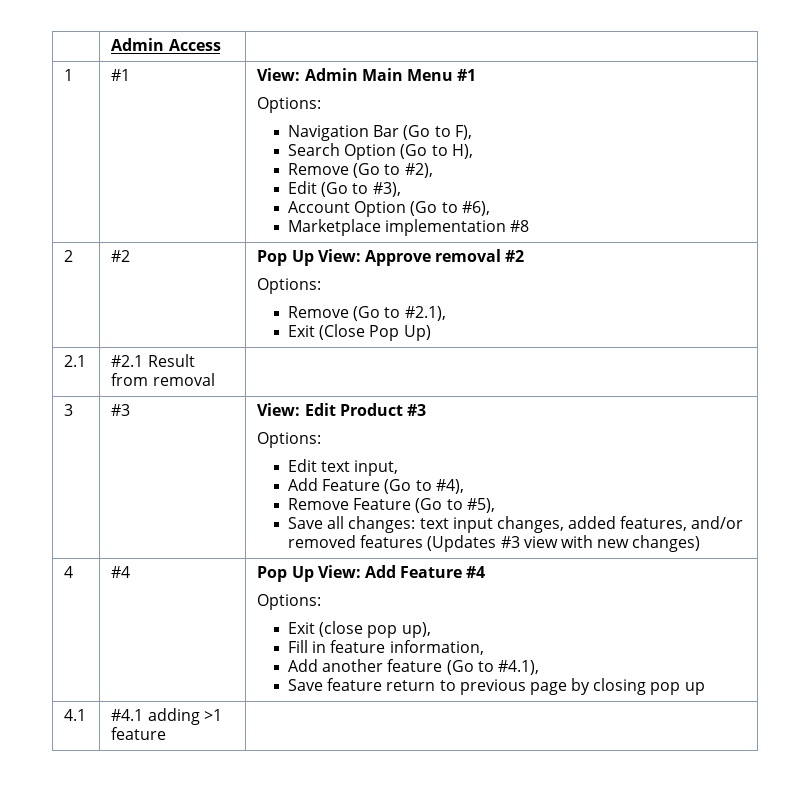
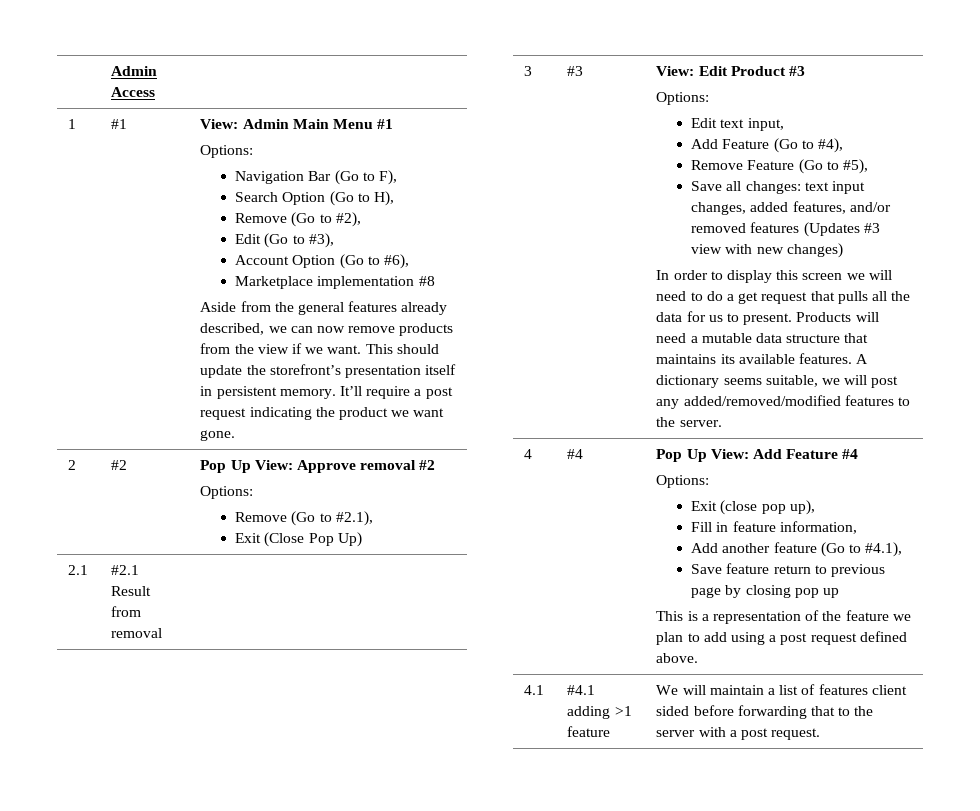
+ Aside from the general features already described, we can now remove products from the view if we want. This should update the storefront’s presentation itself in persistent memory. It’ll require a post request indicating the product we want gone.
+ In order to display this screen we will need to do a get request that pulls all the data for us to present. Products will need a mutable data structure that maintains its available features. A dictionary seems suitable, we will post any added/removed/modified features to the server.
+ This is a representation of the feature we plan to add using a post request defined above.
- 4.1 | #4.1 adding >1 feature |
+ 4.1 | #4.1 adding >1 feature | We will maintain a list of features client sided before forwarding that to the server with a post request.

